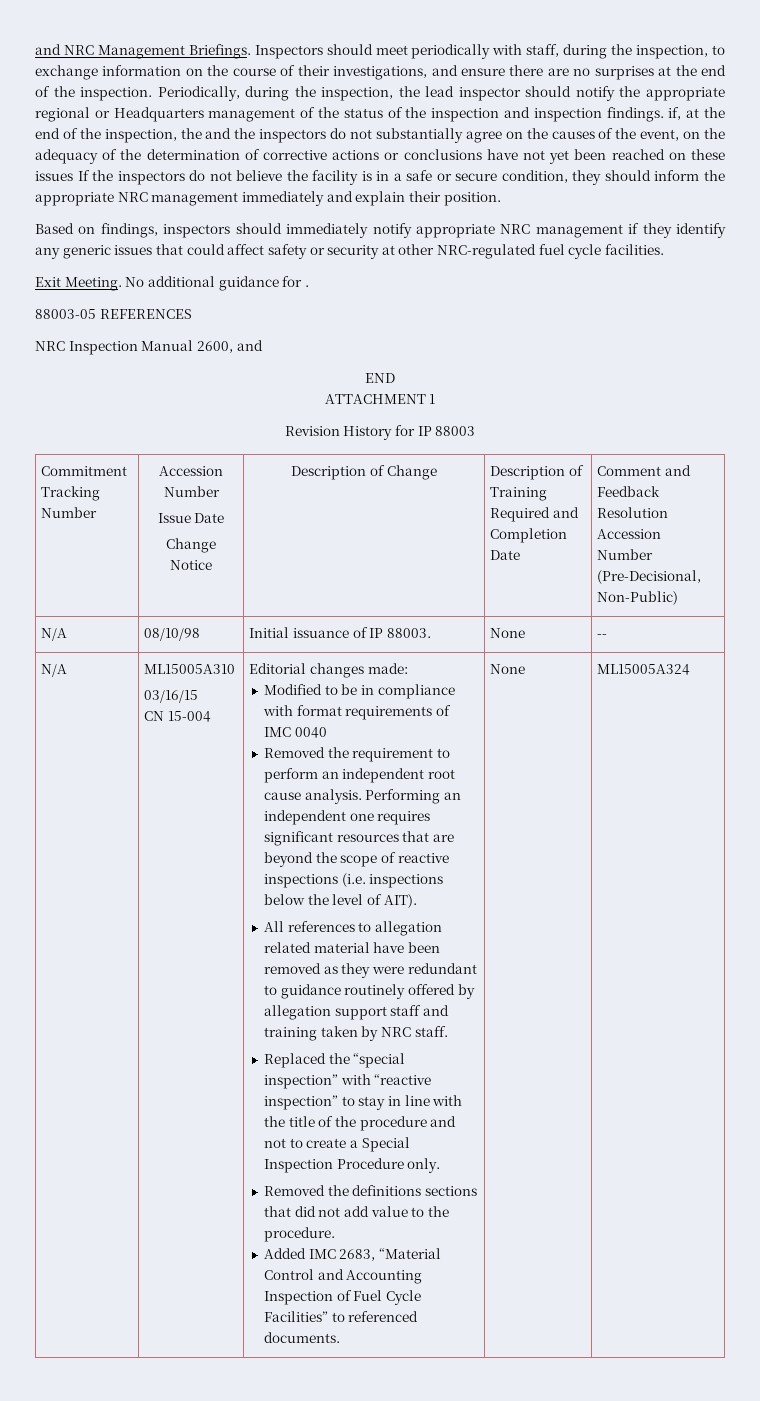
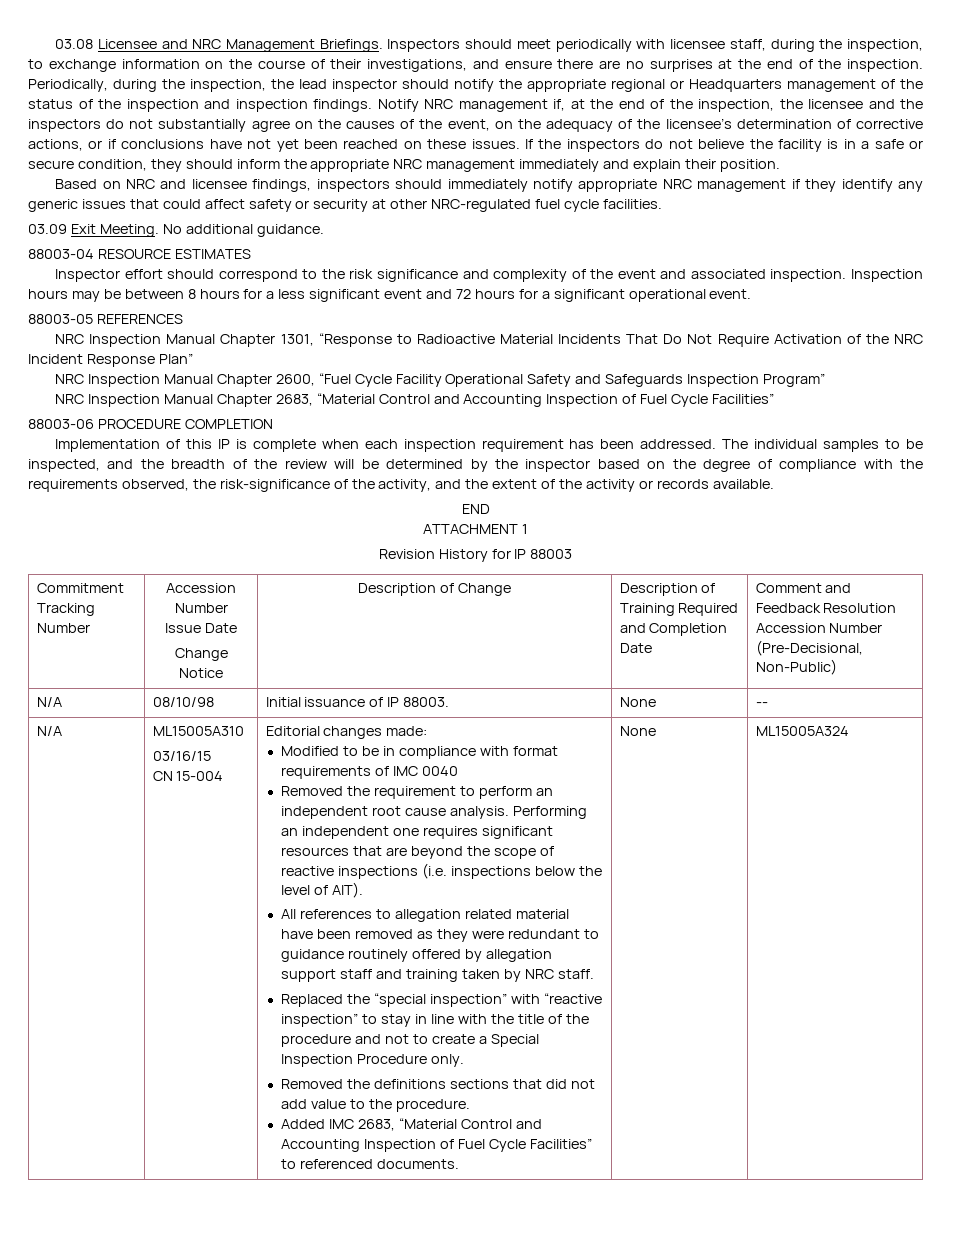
- and NRC Management Briefings.
+ 03.08 Licensee and NRC Management Briefings.
- Inspectors should meet periodically with staff, during the inspection, to exchange information on the course of their investigations, and ensure there are no surprises at the end of the inspection.
+ Inspectors should meet periodically with licensee staff, during the inspection, to exchange information on the course of their investigations, and ensure there are no surprises at the end of the inspection.
- Periodically, during the inspection, the lead inspector should notify the appropriate regional or Headquarters management of the status of the inspection and inspection findings. if, at the end of the inspection, the and the inspectors do not substantially agree on the causes of the event, on the adequacy of the determination of corrective actions or conclusions have not yet been reached on these issues If the inspectors do not believe the facility is in a safe or secure condition, they should inform the appropriate NRC management immediately and explain their position.
+ Periodically, during the inspection, the lead inspector should notify the appropriate regional or Headquarters management of the status of the inspection and inspection findings. Notify NRC management if, at the end of the inspection, the licensee and the inspectors do not substantially agree on the causes of the event, on the adequacy of the licensee’s determination of corrective actions, or if conclusions have not yet been reached on these issues. If the inspectors do not believe the facility is in a safe or secure condition, they should inform the appropriate NRC management immediately and explain their position.
- Based on findings, inspectors should immediately notify appropriate NRC management if they identify any generic issues that could affect safety or security at other NRC-regulated fuel cycle facilities.
+ Based on NRC and licensee findings, inspectors should immediately notify appropriate NRC management if they identify any generic issues that could affect safety or security at other NRC-regulated fuel cycle facilities.
- Exit Meeting.
+ 03.09 Exit Meeting.
- No additional guidance for .
+ No additional guidance.
+ 88003-04 RESOURCE ESTIMATES
+ Inspector effort should correspond to the risk significance and complexity of the event and associated inspection. Inspection hours may be between 8 hours for a less significant event and 72 hours for a significant operational event.
- NRC Inspection Manual 2600, and
+ NRC Inspection Manual Chapter 1301, “Response to Radioactive Material Incidents That Do Not Require Activation of the NRC Incident Response Plan”
+ NRC Inspection Manual Chapter 2600, “Fuel Cycle Facility Operational Safety and Safeguards Inspection Program”
+ NRC Inspection Manual Chapter 2683, “Material Control and Accounting Inspection of Fuel Cycle Facilities”
+ 88003-06 PROCEDURE COMPLETION
+ Implementation of this IP is complete when each inspection requirement has been addressed. The individual samples to be inspected, and the breadth of the review will be determined by the inspector based on the degree of compliance with the requirements observed, the risk-significance of the activity, and the extent of the activity or records available.

